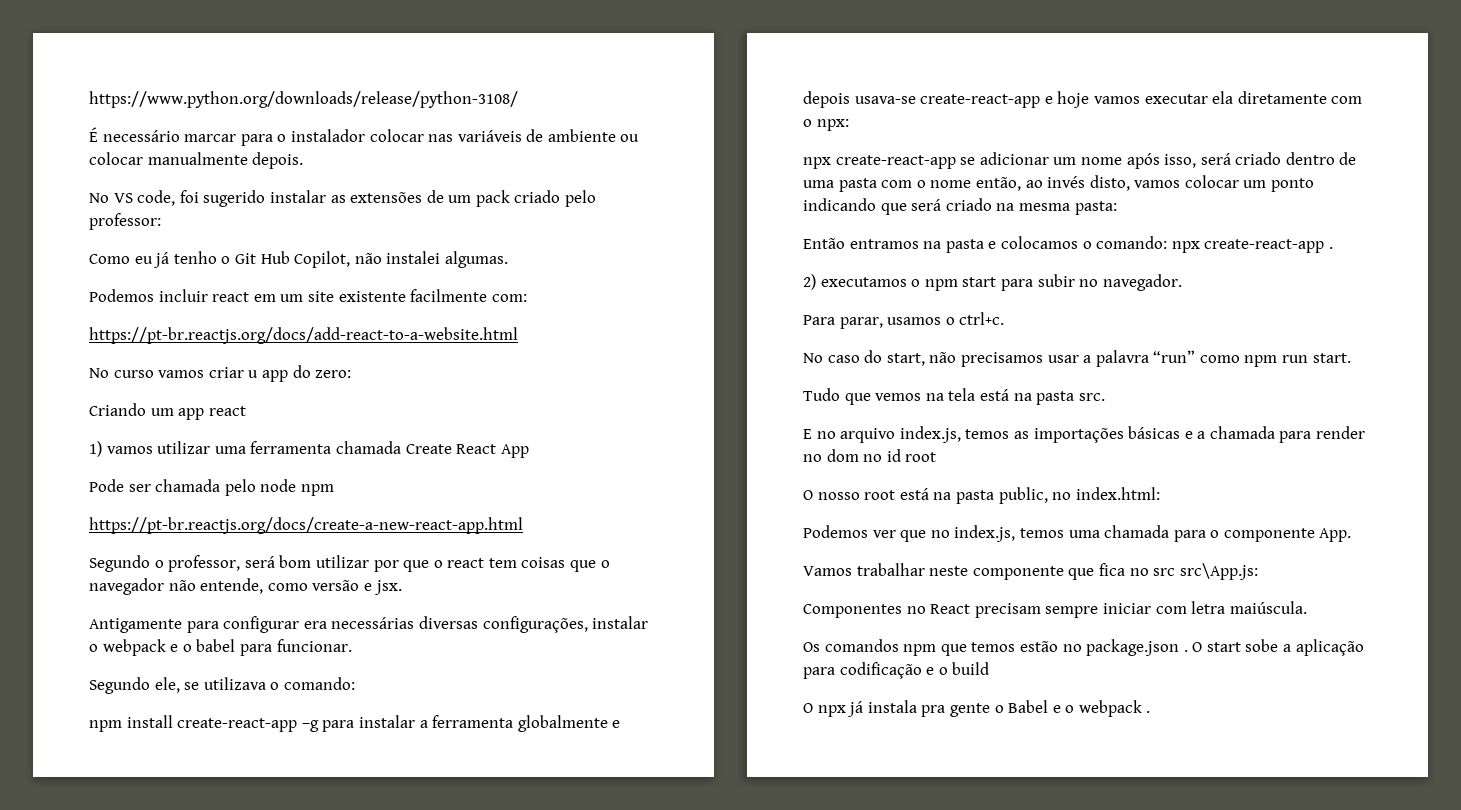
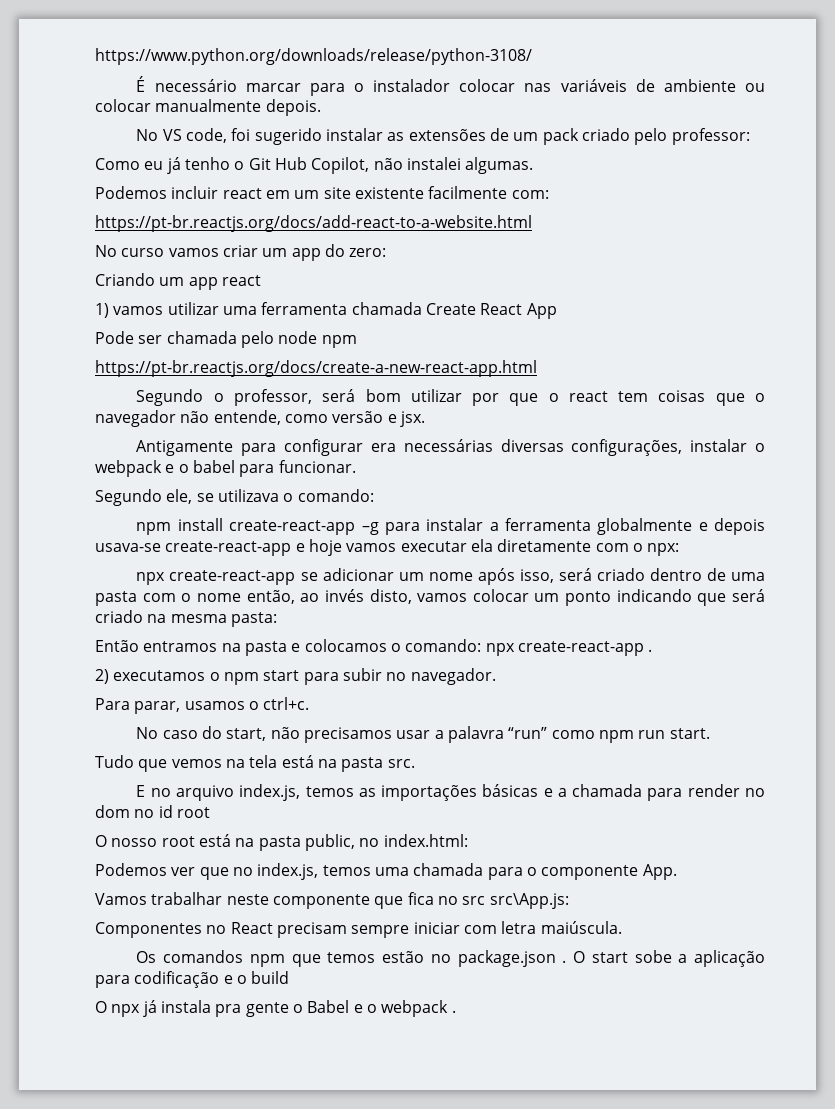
- No curso vamos criar u app do zero:
+ No curso vamos criar um app do zero:

